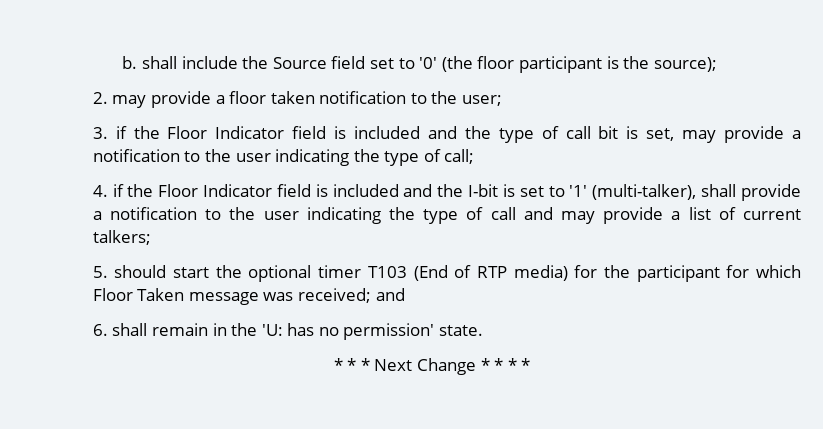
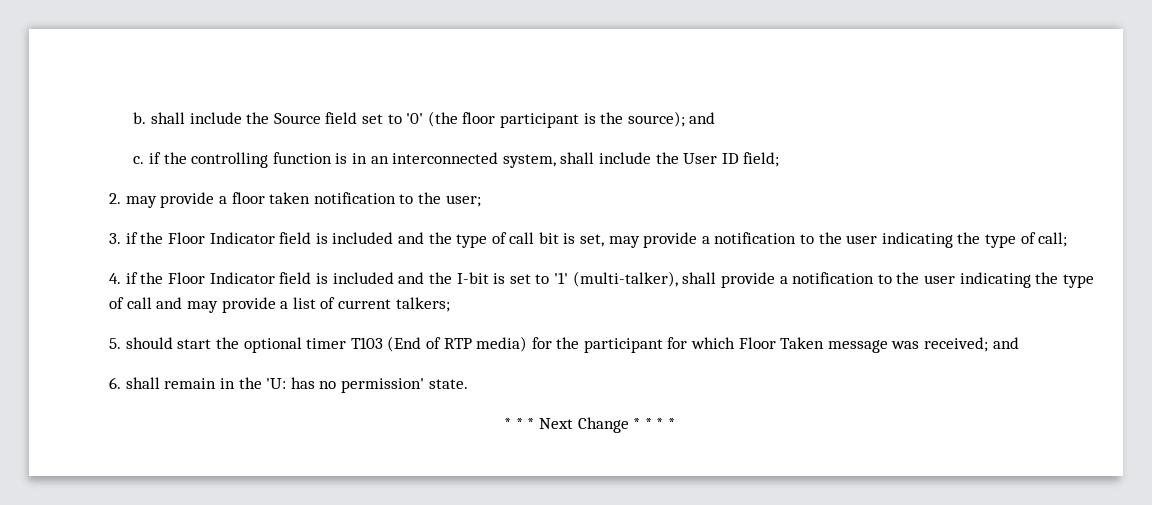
- b. shall include the Source field set to '0' (the floor participant is the source);
+ b. shall include the Source field set to '0' (the floor participant is the source); and
+ c. if the controlling function is in an interconnected system, shall include the User ID field;

